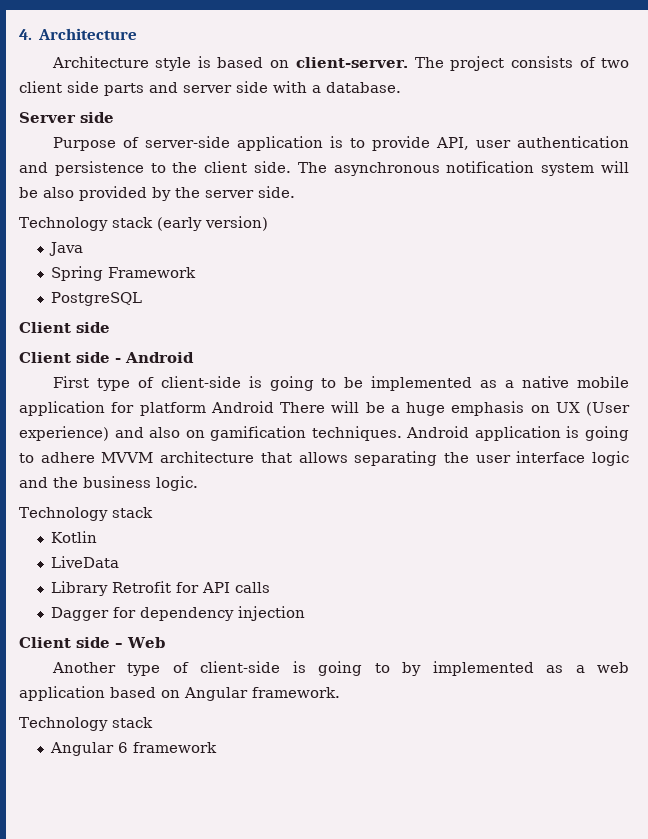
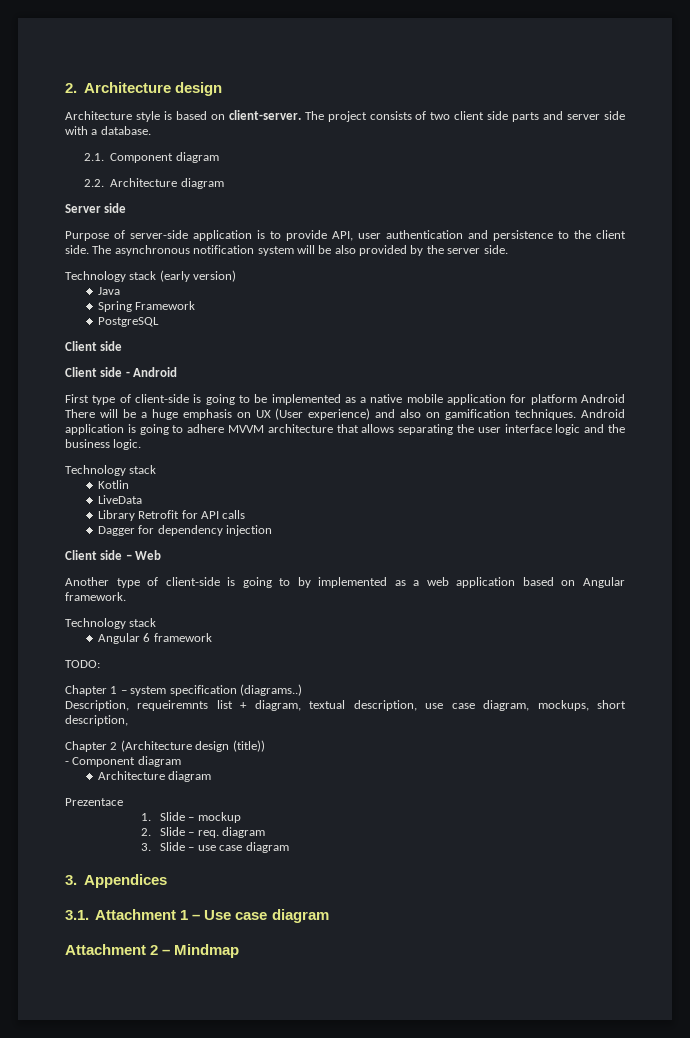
- 4. Architecture
+ 2. Architecture design
+ 2.1. Component diagram
+ 2.2. Architecture diagram
+ TODO:
+ Chapter 1 – system specification (diagrams..)
+ Description, requeiremnts list + diagram, textual description, use case diagram, mockups, short description,
+ Chapter 2 (Architecture design (title))
+ - Component diagram
+ Architecture diagram
+ Prezentace
+ 1. Slide – mockup
+ 2. Slide – req. diagram
+ 3. Slide – use case diagram
+ 3. Appendices
+ 3.1. Attachment 1 – Use case diagram
+ Attachment 2 – Mindmap

